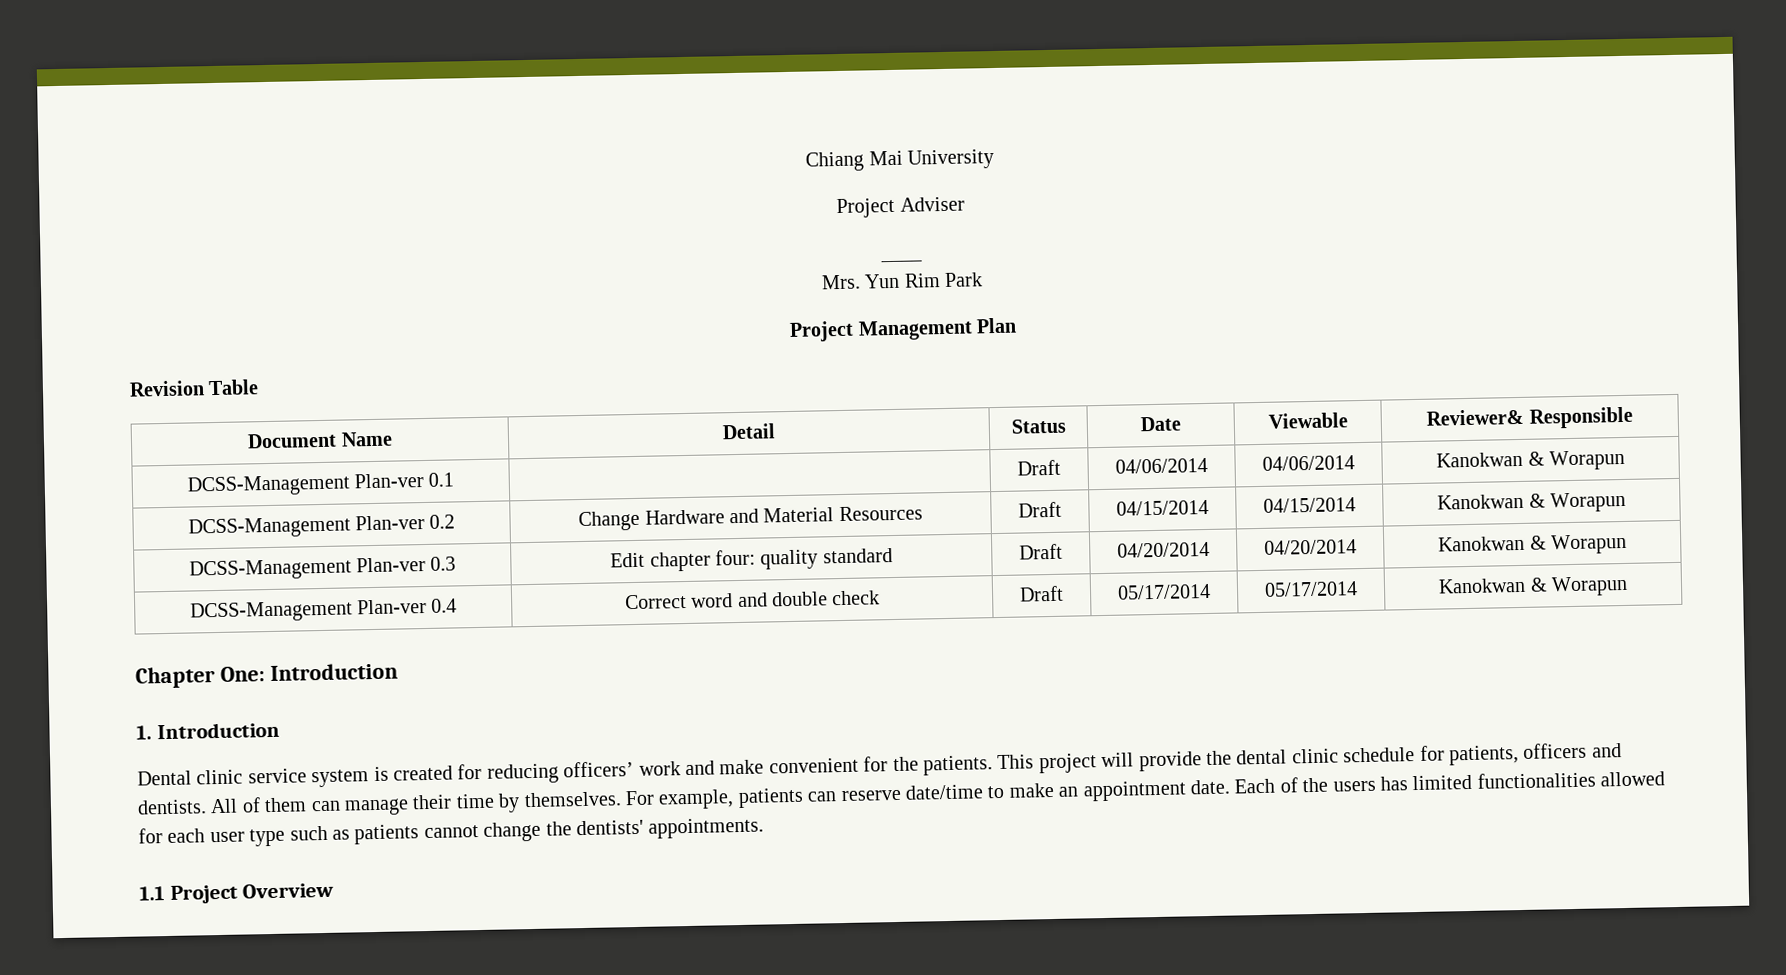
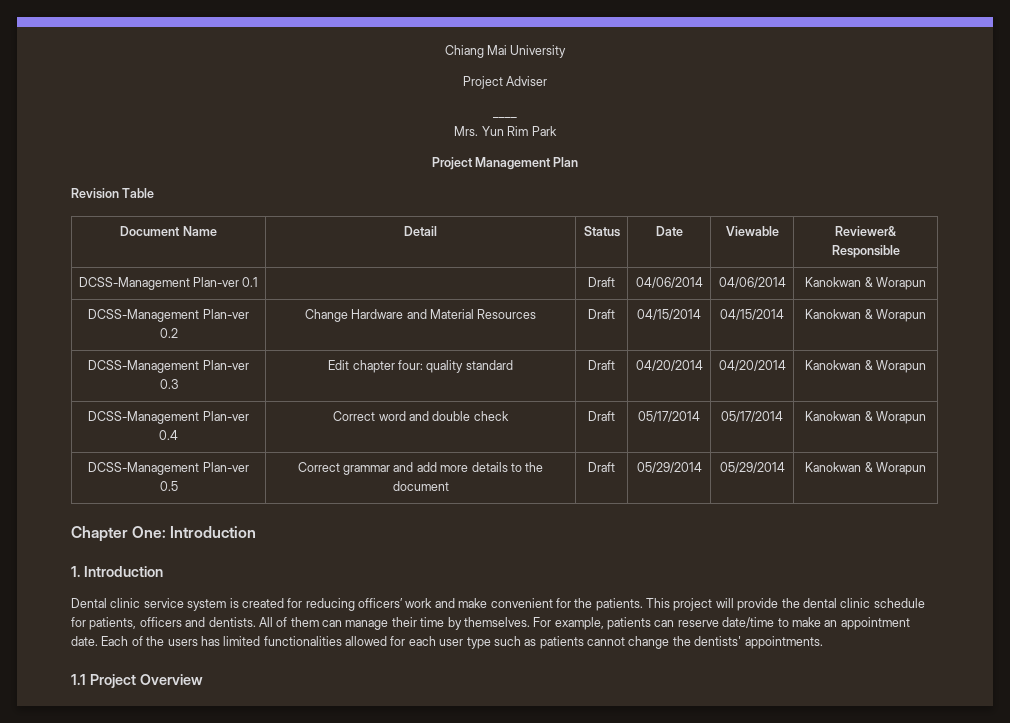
+ DCSS-Management Plan-ver 0.5 | Correct grammar and add more details to the document | Draft | 05/29/2014 | 05/29/2014 | Kanokwan & Worapun

